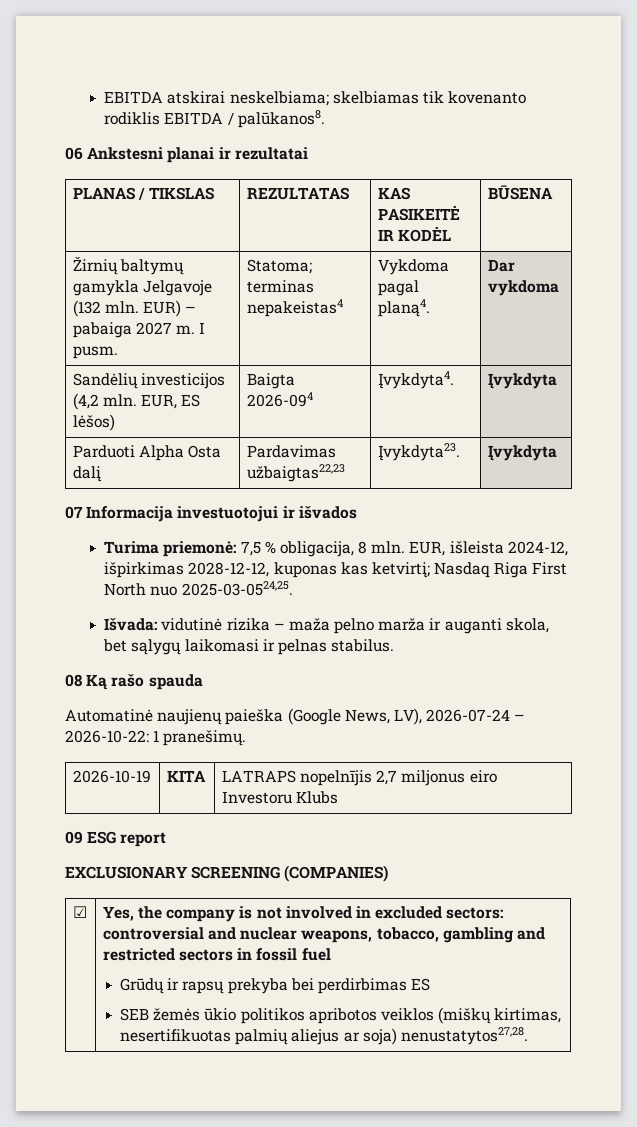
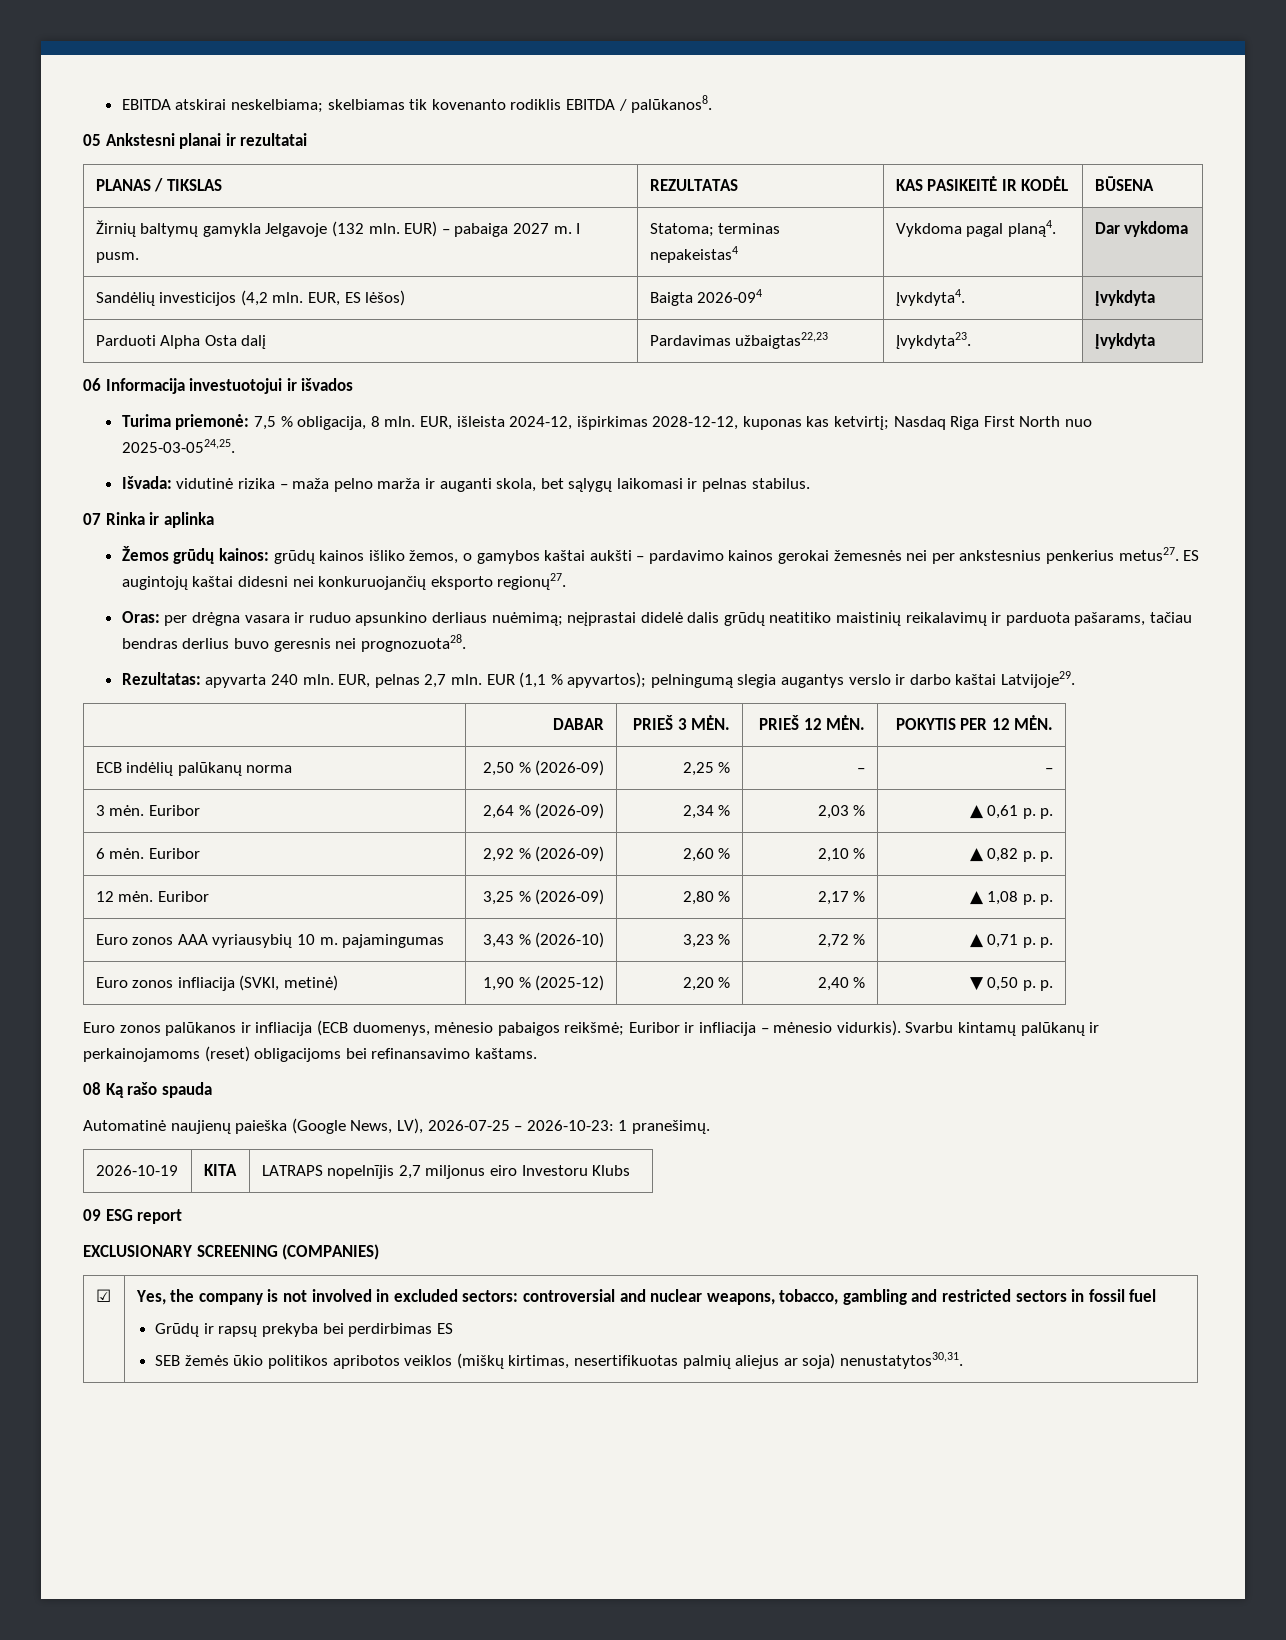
- 06 Ankstesni planai ir rezultatai
+ 05 Ankstesni planai ir rezultatai
- 07 Informacija investuotojui ir išvados
+ 06 Informacija investuotojui ir išvados
+ 07 Rinka ir aplinka
+ Žemos grūdų kainos: grūdų kainos išliko žemos, o gamybos kaštai aukšti – pardavimo kainos gerokai žemesnės nei per ankstesnius penkerius metus27. ES augintojų kaštai didesni nei konkuruojančių eksporto regionų27.
+ Oras: per drėgna vasara ir ruduo apsunkino derliaus nuėmimą; neįprastai didelė dalis grūdų neatitiko maistinių reikalavimų ir parduota pašarams, tačiau bendras derlius buvo geresnis nei prognozuota28.
+ Rezultatas: apyvarta 240 mln. EUR, pelnas 2,7 mln. EUR (1,1 % apyvartos); pelningumą slegia augantys verslo ir darbo kaštai Latvijoje29.
+ | DABAR | PRIEŠ 3 MĖN. | PRIEŠ 12 MĖN. | POKYTIS PER 12 MĖN.
+ ECB indėlių palūkanų norma | 2,50 % (2026-09) | 2,25 % | – | –
+ 3 mėn. Euribor | 2,64 % (2026-09) | 2,34 % | 2,03 % | ▲ 0,61 p. p.
+ 6 mėn. Euribor | 2,92 % (2026-09) | 2,60 % | 2,10 % | ▲ 0,82 p. p.
+ 12 mėn. Euribor | 3,25 % (2026-09) | 2,80 % | 2,17 % | ▲ 1,08 p. p.
+ Euro zonos AAA vyriausybių 10 m. pajamingumas | 3,43 % (2026-10) | 3,23 % | 2,72 % | ▲ 0,71 p. p.
+ Euro zonos infliacija (SVKI, metinė) | 1,90 % (2025-12) | 2,20 % | 2,40 % | ▼ 0,50 p. p.
+ Euro zonos palūkanos ir infliacija (ECB duomenys, mėnesio pabaigos reikšmė; Euribor ir infliacija – mėnesio vidurkis). Svarbu kintamų palūkanų ir perkainojamoms (reset) obligacijoms bei refinansavimo kaštams.
- Automatinė naujienų paieška (Google News, LV), 2026-07-24 – 2026-10-22: 1 pranešimų.
+ Automatinė naujienų paieška (Google News, LV), 2026-07-25 – 2026-10-23: 1 pranešimų.
- SEB žemės ūkio politikos apribotos veiklos (miškų kirtimas, nesertifikuotas palmių aliejus ar soja) nenustatytos27,28.
+ SEB žemės ūkio politikos apribotos veiklos (miškų kirtimas, nesertifikuotas palmių aliejus ar soja) nenustatytos30,31.

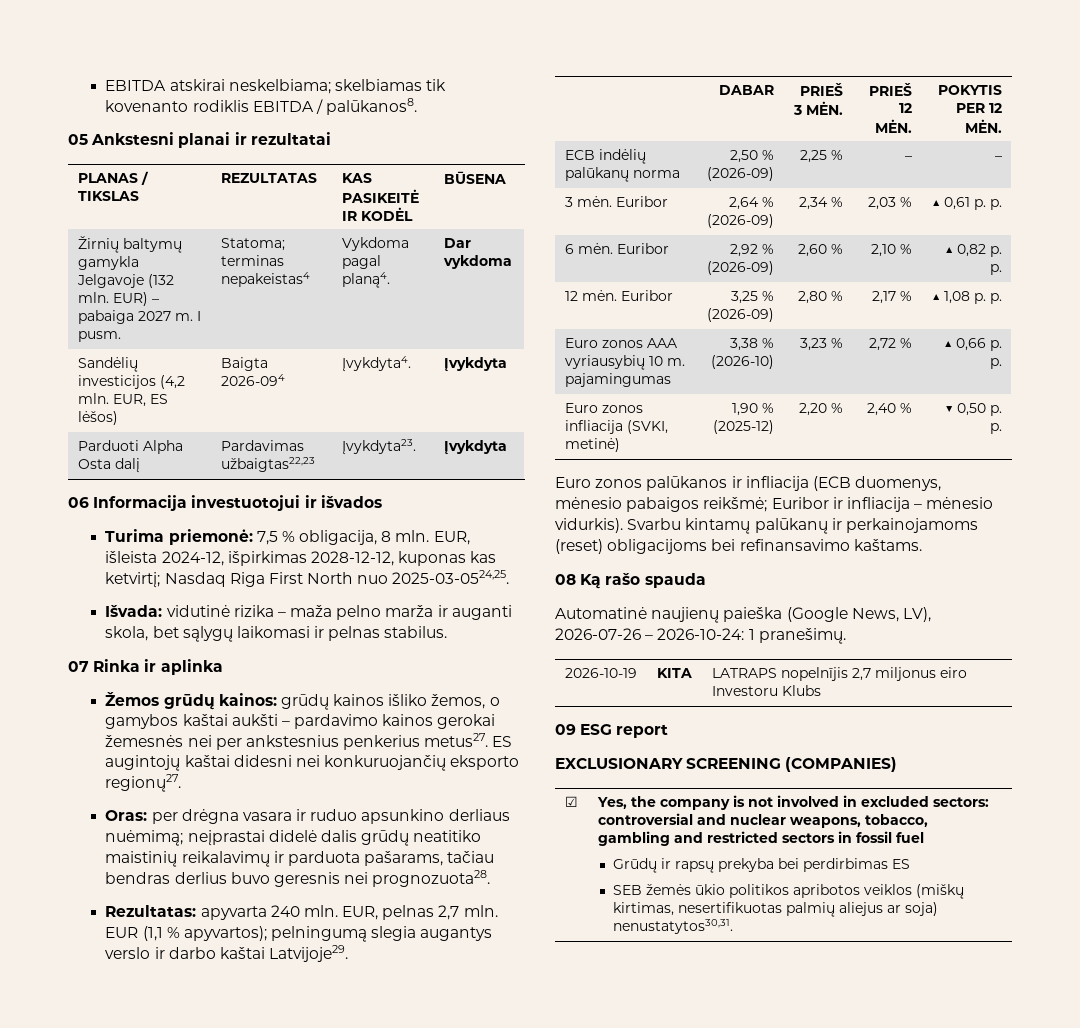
- Euro zonos AAA vyriausybių 10 m. pajamingumas | 3,43 % (2026-10) | 3,23 % | 2,72 % | ▲ 0,71 p. p.
+ Euro zonos AAA vyriausybių 10 m. pajamingumas | 3,38 % (2026-10) | 3,23 % | 2,72 % | ▲ 0,66 p. p.
- Automatinė naujienų paieška (Google News, LV), 2026-07-25 – 2026-10-23: 1 pranešimų.
+ Automatinė naujienų paieška (Google News, LV), 2026-07-26 – 2026-10-24: 1 pranešimų.

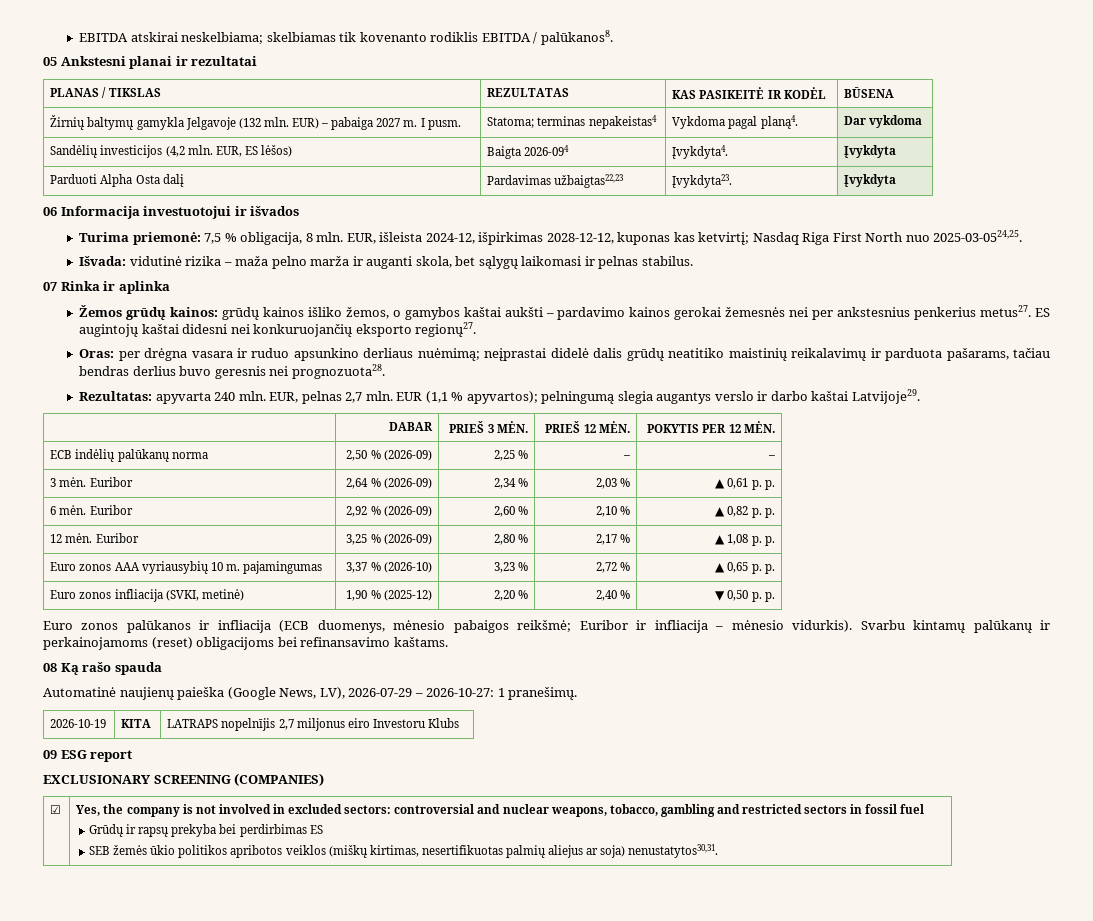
- Euro zonos AAA vyriausybių 10 m. pajamingumas | 3,38 % (2026-10) | 3,23 % | 2,72 % | ▲ 0,66 p. p.
+ Euro zonos AAA vyriausybių 10 m. pajamingumas | 3,37 % (2026-10) | 3,23 % | 2,72 % | ▲ 0,65 p. p.
- Automatinė naujienų paieška (Google News, LV), 2026-07-26 – 2026-10-24: 1 pranešimų.
+ Automatinė naujienų paieška (Google News, LV), 2026-07-29 – 2026-10-27: 1 pranešimų.

